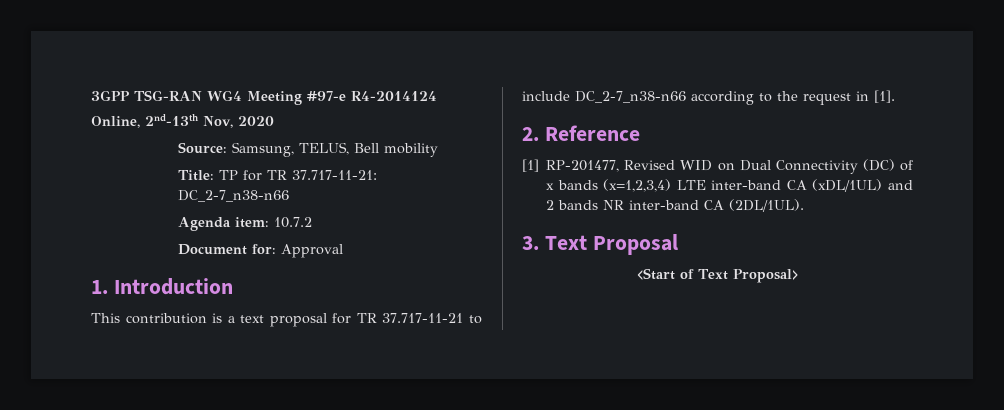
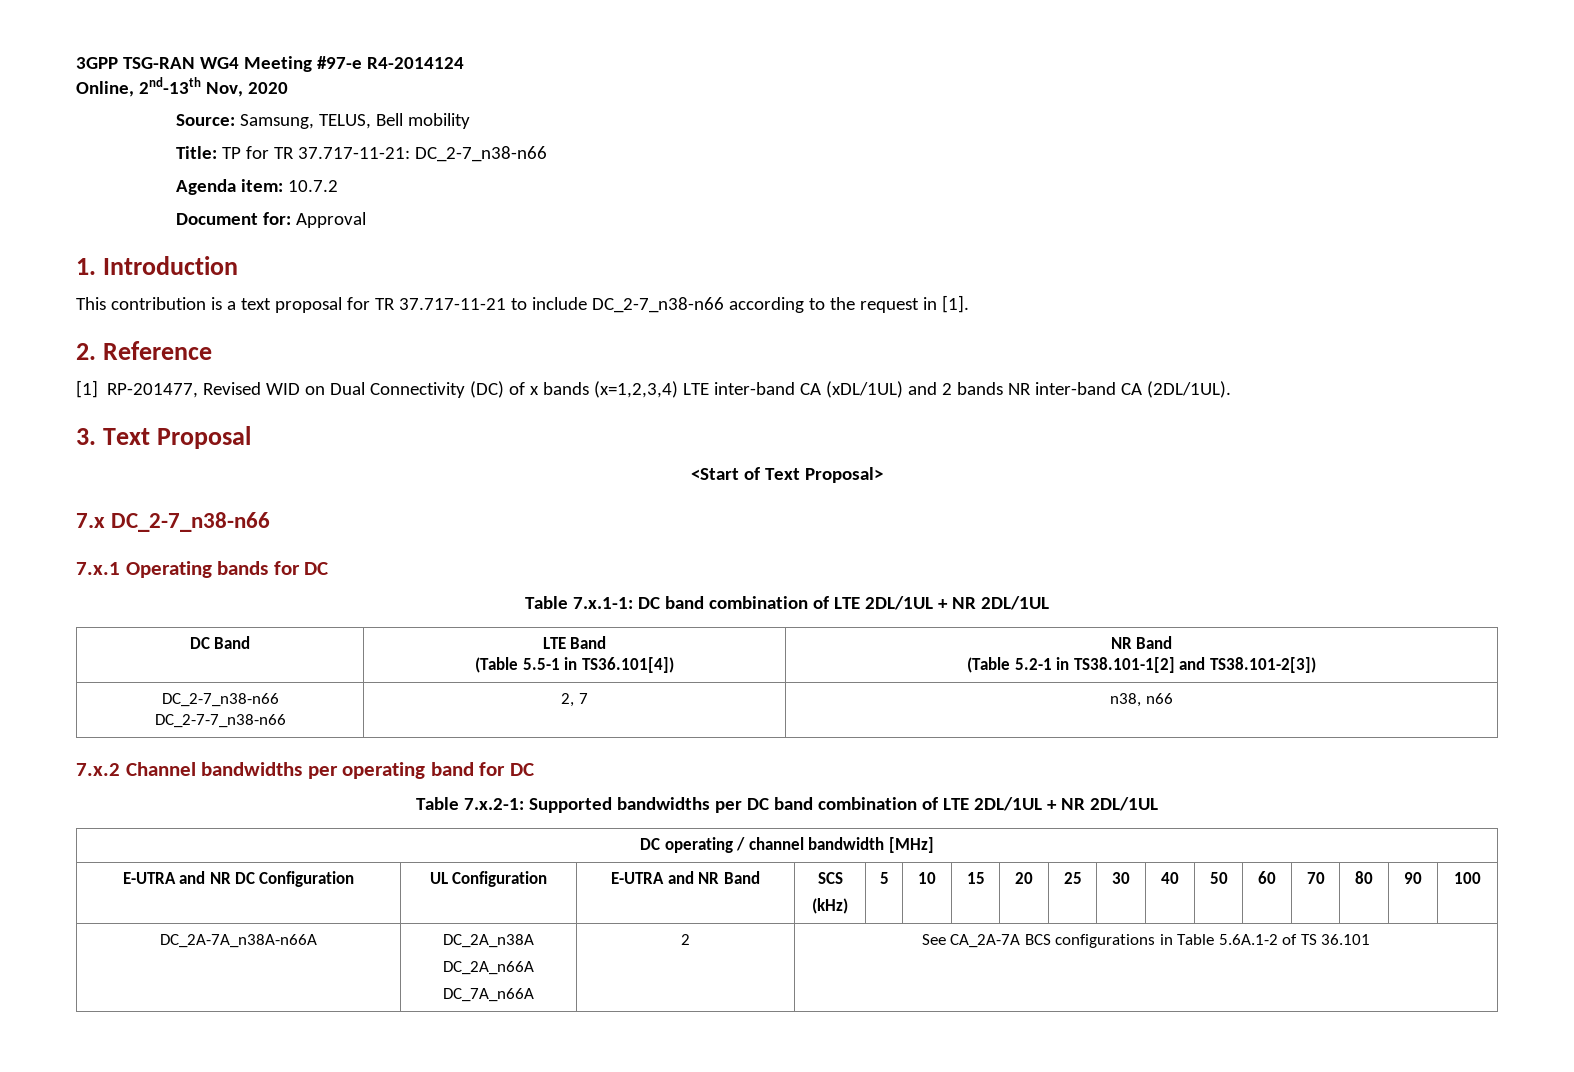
+ 7.x DC_2-7_n38-n66
+ 7.x.1 Operating bands for DC
+ Table 7.x.1-1: DC band combination of LTE 2DL/1UL + NR 2DL/1UL
+ DC Band | LTE Band
+ (Table 5.5-1 in TS36.101[4]) | NR Band
+ (Table 5.2-1 in TS38.101-1[2] and TS38.101-2[3])
+ DC_2-7_n38-n66
+ DC_2-7-7_n38-n66 | 2, 7 | n38, n66
+ 7.x.2 Channel bandwidths per operating band for DC
+ Table 7.x.2-1: Supported bandwidths per DC band combination of LTE 2DL/1UL + NR 2DL/1UL
+ DC operating / channel bandwidth [MHz]
+ E-UTRA and NR DC Configuration | UL Configuration | E-UTRA and NR Band | SCS
+ (kHz) | 5 | 10 | 15 | 20 | 25 | 30 | 40 | 50 | 60 | 70 | 80 | 90 | 100
+ DC_2A-7A_n38A-n66A | DC_2A_n38A
+ DC_2A_n66A
+ DC_7A_n66A | 2 | See CA_2A-7A BCS configurations in Table 5.6A.1-2 of TS 36.101

